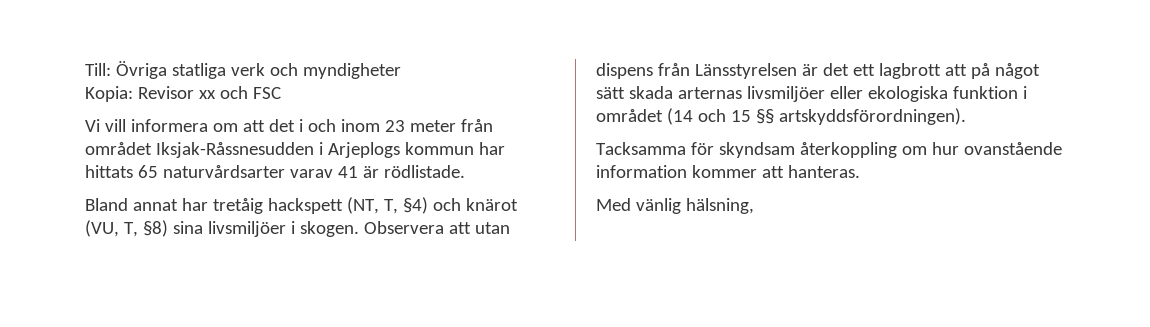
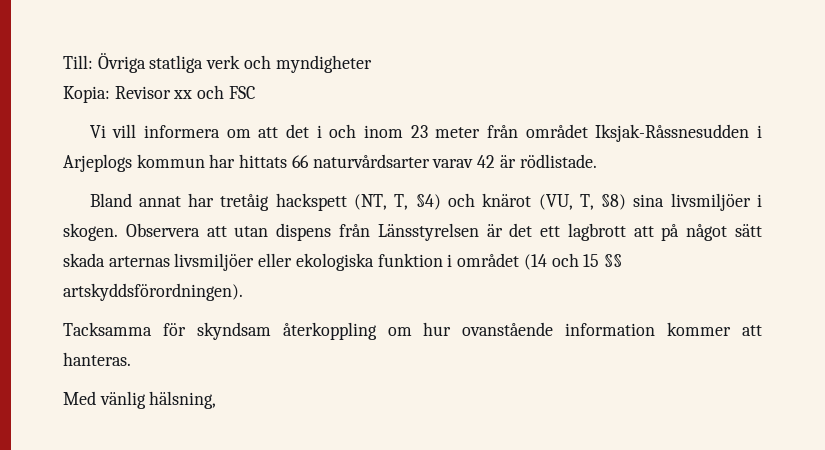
- Vi vill informera om att det i och inom 23 meter från området Iksjak-Råssnesudden i Arjeplogs kommun har hittats 65 naturvårdsarter varav 41 är rödlistade.
+ Vi vill informera om att det i och inom 23 meter från området Iksjak-Råssnesudden i Arjeplogs kommun har hittats 66 naturvårdsarter varav 42 är rödlistade.

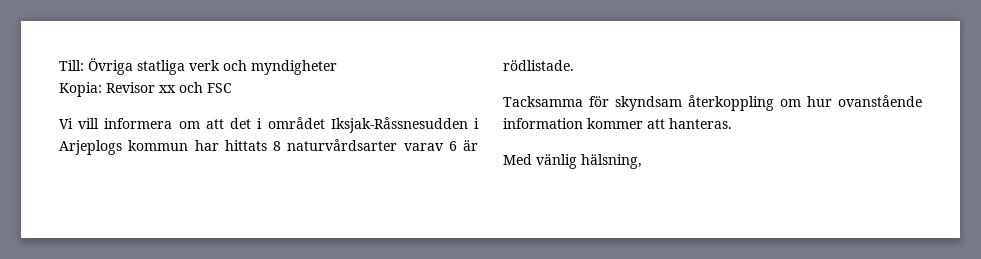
- Vi vill informera om att det i och inom 23 meter från området Iksjak-Råssnesudden i Arjeplogs kommun har hittats 66 naturvårdsarter varav 42 är rödlistade.
+ Vi vill informera om att det i området Iksjak-Råssnesudden i Arjeplogs kommun har hittats 8 naturvårdsarter varav 6 är rödlistade.
- Bland annat har tretåig hackspett (NT, T, §4) och knärot (VU, T, §8) sina livsmiljöer i skogen. Observera att utan dispens från Länsstyrelsen är det ett lagbrott att på något sätt skada arternas livsmiljöer eller ekologiska funktion i området (14 och 15 §§ artskyddsförordningen).

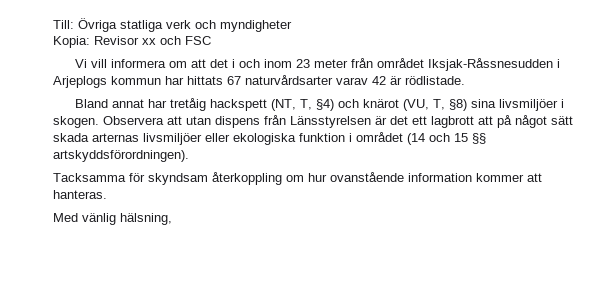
- Vi vill informera om att det i området Iksjak-Råssnesudden i Arjeplogs kommun har hittats 8 naturvårdsarter varav 6 är rödlistade.
+ Vi vill informera om att det i och inom 23 meter från området Iksjak-Råssnesudden i Arjeplogs kommun har hittats 67 naturvårdsarter varav 42 är rödlistade.
+ Bland annat har tretåig hackspett (NT, T, §4) och knärot (VU, T, §8) sina livsmiljöer i skogen. Observera att utan dispens från Länsstyrelsen är det ett lagbrott att på något sätt skada arternas livsmiljöer eller ekologiska funktion i området (14 och 15 §§ artskyddsförordningen).

